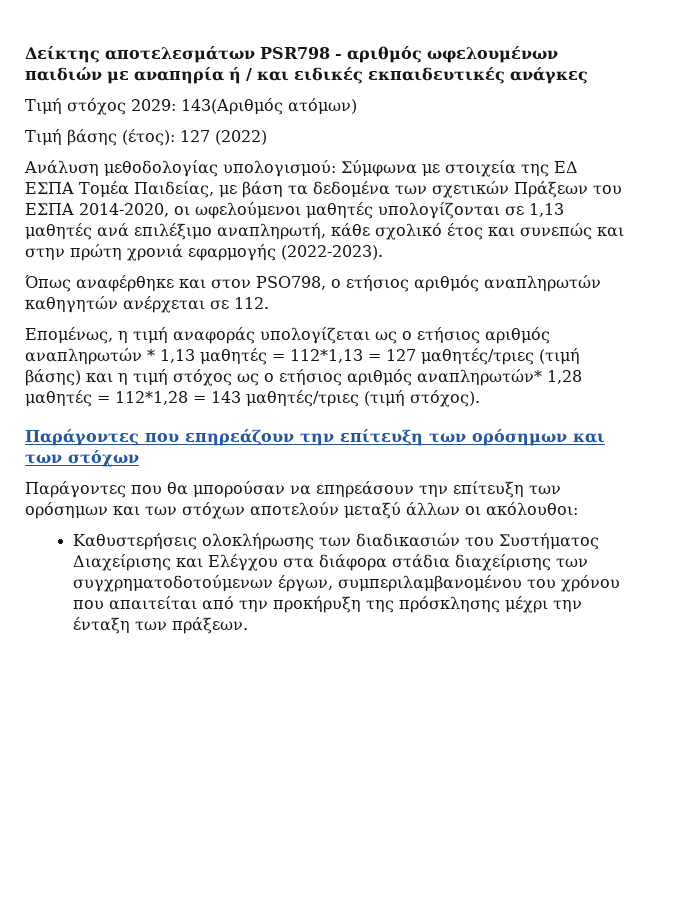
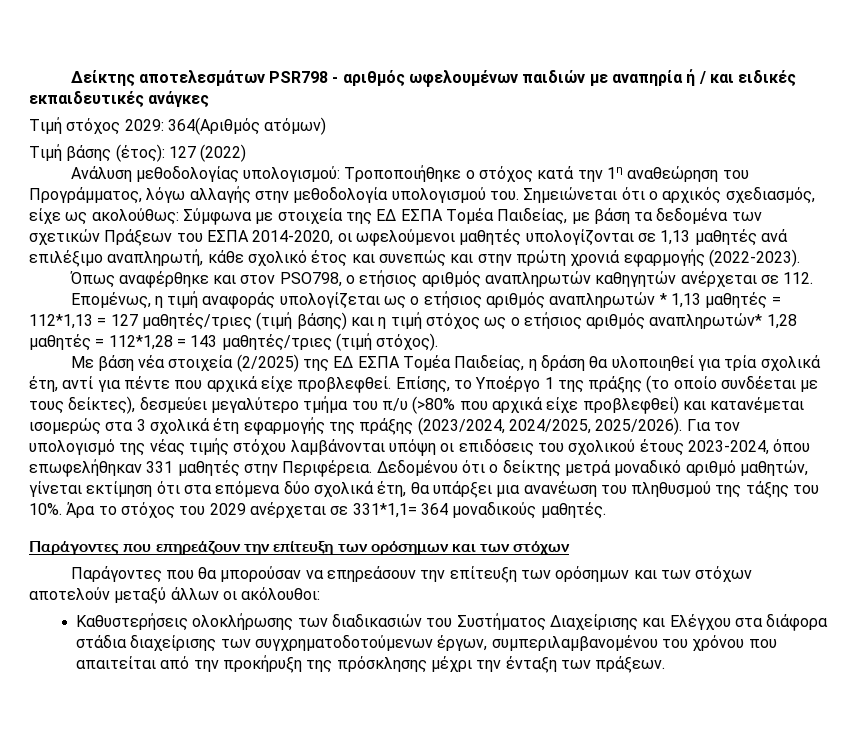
- Τιμή στόχος 2029: 143(Αριθμός ατόμων)
+ Τιμή στόχος 2029: 364(Αριθμός ατόμων)
- Ανάλυση μεθοδολογίας υπολογισμού: Σύμφωνα με στοιχεία της ΕΔ ΕΣΠΑ Τομέα Παιδείας, με βάση τα δεδομένα των σχετικών Πράξεων του ΕΣΠΑ 2014-2020, οι ωφελούμενοι μαθητές υπολογίζονται σε 1,13 μαθητές ανά επιλέξιμο αναπληρωτή, κάθε σχολικό έτος και συνεπώς και στην πρώτη χρονιά εφαρμογής (2022-2023).
+ Ανάλυση μεθοδολογίας υπολογισμού: Τροποποιήθηκε ο στόχος κατά την 1η αναθεώρηση του Προγράμματος, λόγω αλλαγής στην μεθοδολογία υπολογισμού του. Σημειώνεται ότι ο αρχικός σχεδιασμός, είχε ως ακολούθως: Σύμφωνα με στοιχεία της ΕΔ ΕΣΠΑ Τομέα Παιδείας, με βάση τα δεδομένα των σχετικών Πράξεων του ΕΣΠΑ 2014-2020, οι ωφελούμενοι μαθητές υπολογίζονται σε 1,13 μαθητές ανά επιλέξιμο αναπληρωτή, κάθε σχολικό έτος και συνεπώς και στην πρώτη χρονιά εφαρμογής (2022-2023).
+ Με βάση νέα στοιχεία (2/2025) της ΕΔ ΕΣΠΑ Τομέα Παιδείας, η δράση θα υλοποιηθεί για τρία σχολικά έτη, αντί για πέντε που αρχικά είχε προβλεφθεί. Επίσης, το Υποέργο 1 της πράξης (το οποίο συνδέεται με τους δείκτες), δεσμεύει μεγαλύτερο τμήμα του π/υ (>80% που αρχικά είχε προβλεφθεί) και κατανέμεται ισομερώς στα 3 σχολικά έτη εφαρμογής της πράξης (2023/2024, 2024/2025, 2025/2026). Για τον υπολογισμό της νέας τιμής στόχου λαμβάνονται υπόψη οι επιδόσεις του σχολικού έτους 2023-2024, όπου επωφελήθηκαν 331 μαθητές στην Περιφέρεια. Δεδομένου ότι ο δείκτης μετρά μοναδικό αριθμό μαθητών, γίνεται εκτίμηση ότι στα επόμενα δύο σχολικά έτη, θα υπάρξει μια ανανέωση του πληθυσμού της τάξης του 10%. Άρα το στόχος του 2029 ανέρχεται σε 331*1,1= 364 μοναδικούς μαθητές.

